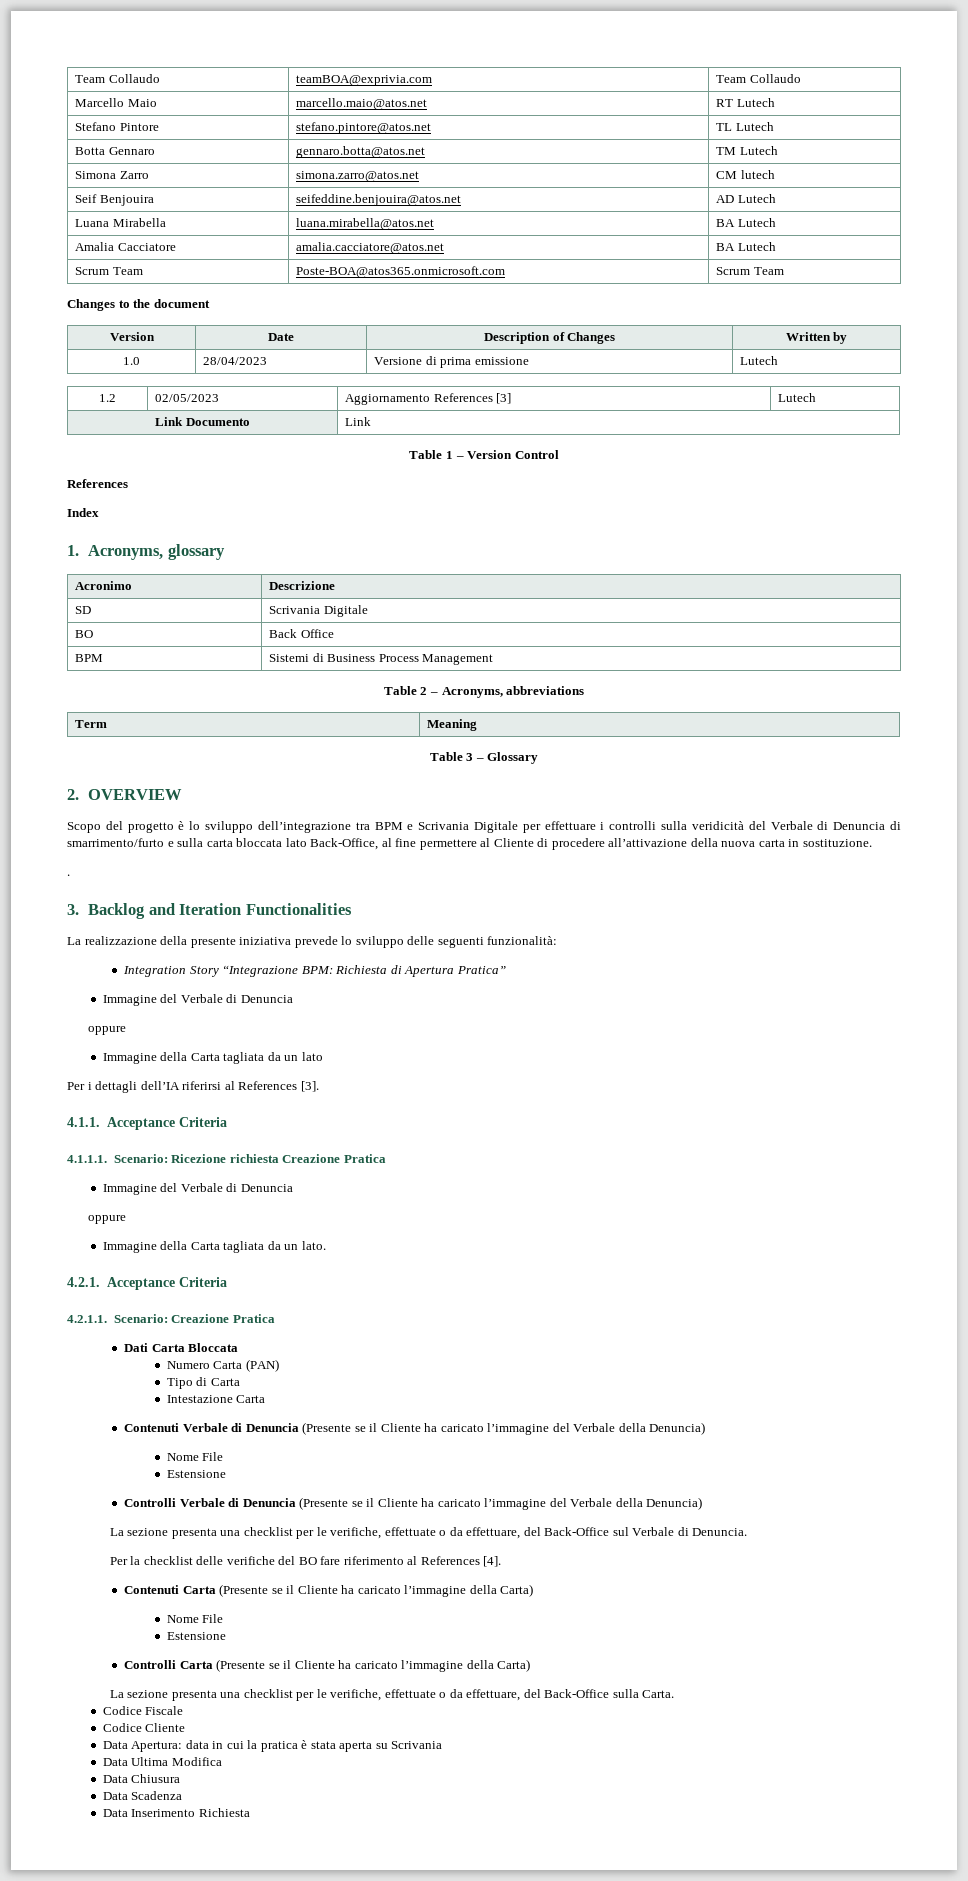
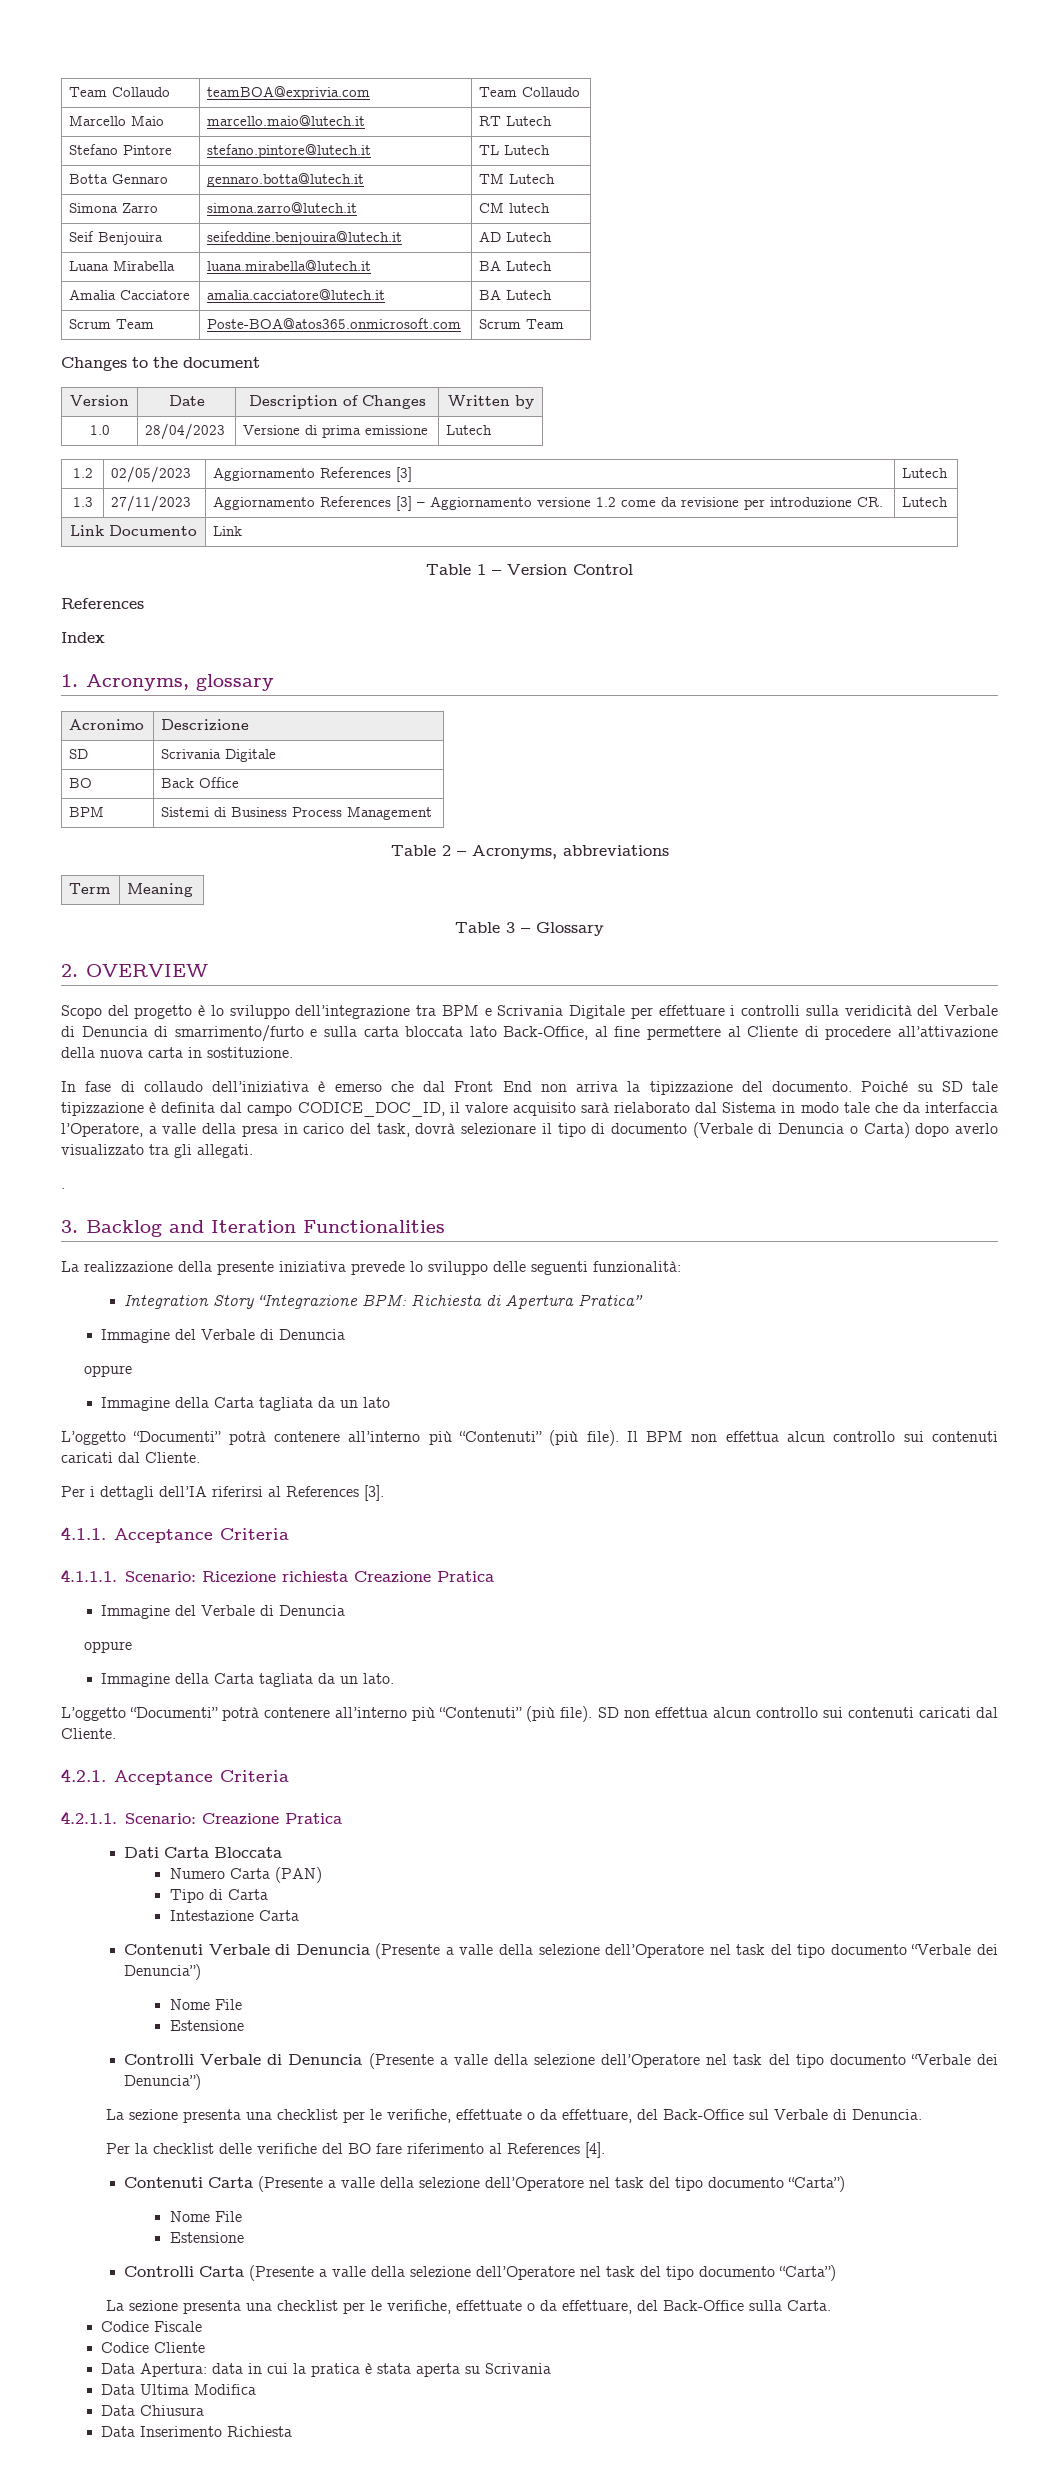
- Marcello Maio | marcello.maio@atos.net | RT Lutech
+ Marcello Maio | marcello.maio@lutech.it | RT Lutech
- Stefano Pintore | stefano.pintore@atos.net | TL Lutech
+ Stefano Pintore | stefano.pintore@lutech.it | TL Lutech
- Botta Gennaro | gennaro.botta@atos.net | TM Lutech
+ Botta Gennaro | gennaro.botta@lutech.it | TM Lutech
- Simona Zarro | simona.zarro@atos.net | CM lutech
+ Simona Zarro | simona.zarro@lutech.it | CM lutech
- Seif Benjouira | seifeddine.benjouira@atos.net | AD Lutech
+ Seif Benjouira | seifeddine.benjouira@lutech.it | AD Lutech
- Luana Mirabella | luana.mirabella@atos.net | BA Lutech
+ Luana Mirabella | luana.mirabella@lutech.it | BA Lutech
- Amalia Cacciatore | amalia.cacciatore@atos.net | BA Lutech
+ Amalia Cacciatore | amalia.cacciatore@lutech.it | BA Lutech
+ 1.3 | 27/11/2023 | Aggiornamento References [3] – Aggiornamento versione 1.2 come da revisione per introduzione CR. | Lutech
+ In fase di collaudo dell’iniziativa è emerso che dal Front End non arriva la tipizzazione del documento. Poiché su SD tale tipizzazione è definita dal campo CODICE_DOC_ID, il valore acquisito sarà rielaborato dal Sistema in modo tale che da interfaccia l’Operatore, a valle della presa in carico del task, dovrà selezionare il tipo di documento (Verbale di Denuncia o Carta) dopo averlo visualizzato tra gli allegati.
+ L’oggetto “Documenti” potrà contenere all’interno più “Contenuti” (più file). Il BPM non effettua alcun controllo sui contenuti caricati dal Cliente.
+ L’oggetto “Documenti” potrà contenere all’interno più “Contenuti” (più file). SD non effettua alcun controllo sui contenuti caricati dal Cliente.
- Contenuti Verbale di Denuncia (Presente se il Cliente ha caricato l’immagine del Verbale della Denuncia)
+ Contenuti Verbale di Denuncia (Presente a valle della selezione dell’Operatore nel task del tipo documento “Verbale dei Denuncia”)
- Controlli Verbale di Denuncia (Presente se il Cliente ha caricato l’immagine del Verbale della Denuncia)
+ Controlli Verbale di Denuncia (Presente a valle della selezione dell’Operatore nel task del tipo documento “Verbale dei Denuncia”)
- Contenuti Carta (Presente se il Cliente ha caricato l’immagine della Carta)
+ Contenuti Carta (Presente a valle della selezione dell’Operatore nel task del tipo documento “Carta”)
- Controlli Carta (Presente se il Cliente ha caricato l’immagine della Carta)
+ Controlli Carta (Presente a valle della selezione dell’Operatore nel task del tipo documento “Carta”)
- Data Scadenza

